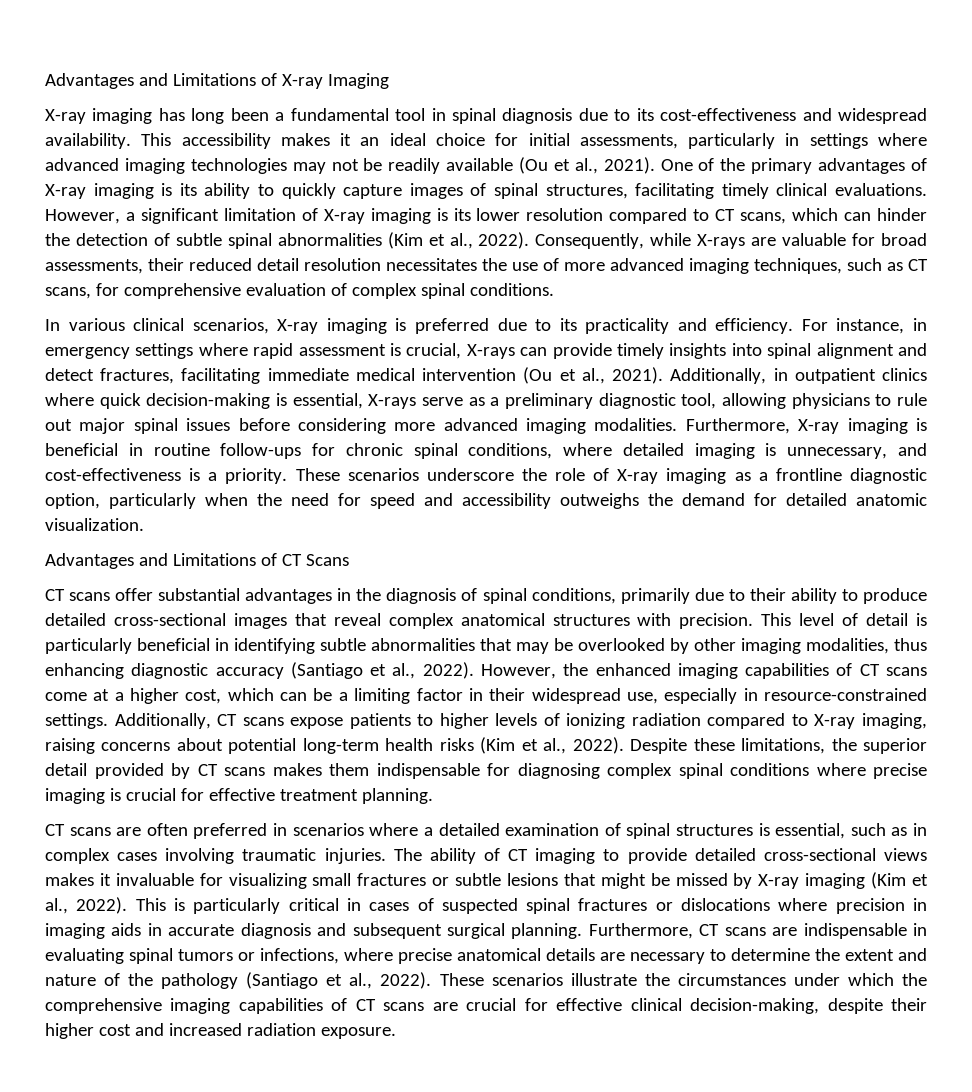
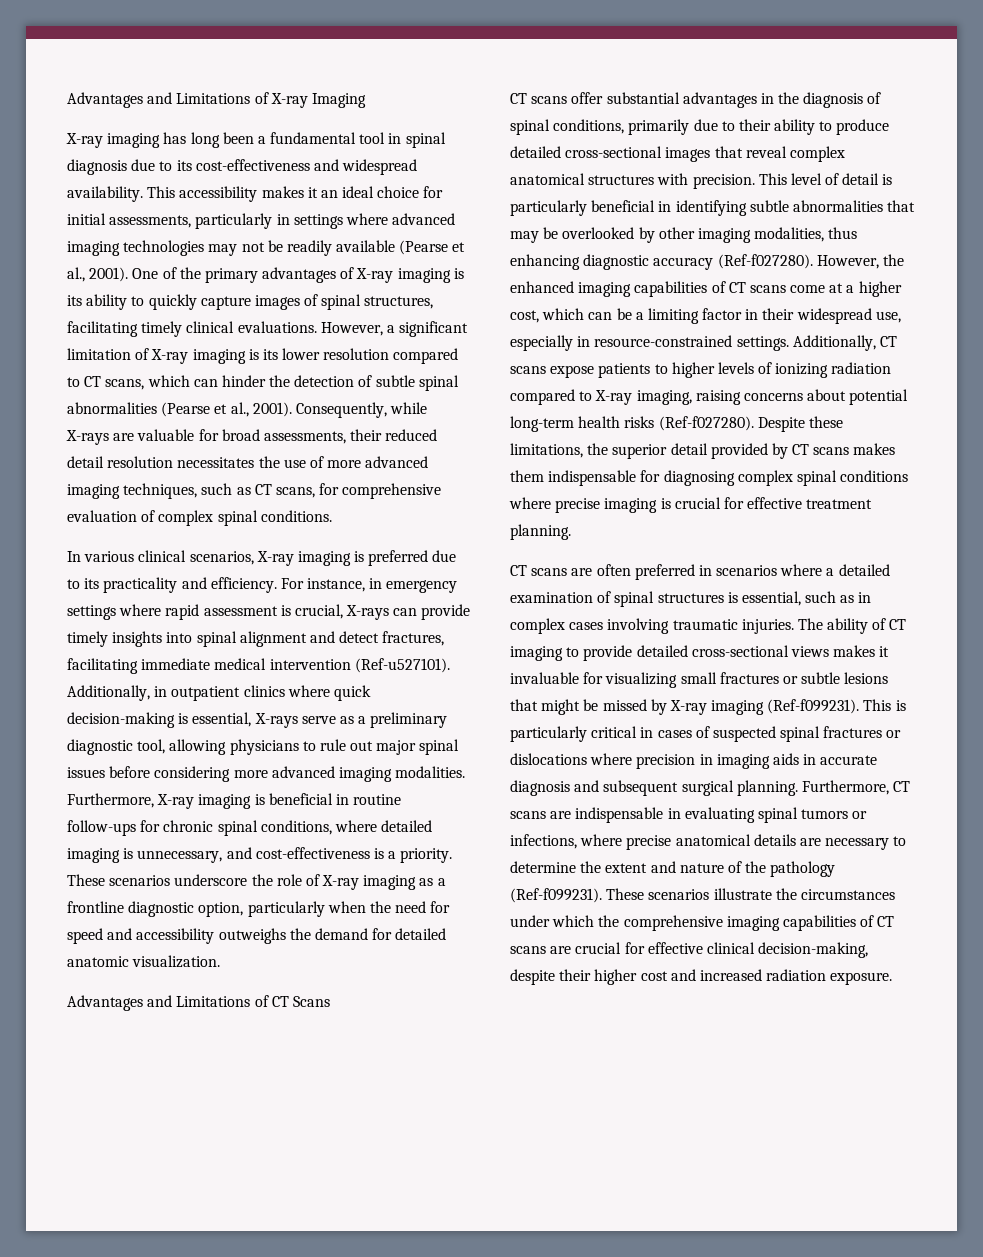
- This accessibility makes it an ideal choice for initial assessments, particularly in settings where advanced imaging technologies may not be readily available (Ou et al., 2021).
+ This accessibility makes it an ideal choice for initial assessments, particularly in settings where advanced imaging technologies may not be readily available (Pearse et al., 2001).
- However, a significant limitation of X-ray imaging is its lower resolution compared to CT scans, which can hinder the detection of subtle spinal abnormalities (Kim et al., 2022).
+ However, a significant limitation of X-ray imaging is its lower resolution compared to CT scans, which can hinder the detection of subtle spinal abnormalities (Pearse et al., 2001).
- For instance, in emergency settings where rapid assessment is crucial, X-rays can provide timely insights into spinal alignment and detect fractures, facilitating immediate medical intervention (Ou et al., 2021).
+ For instance, in emergency settings where rapid assessment is crucial, X-rays can provide timely insights into spinal alignment and detect fractures, facilitating immediate medical intervention (Ref-u527101).
- This level of detail is particularly beneficial in identifying subtle abnormalities that may be overlooked by other imaging modalities, thus enhancing diagnostic accuracy (Santiago et al., 2022).
+ This level of detail is particularly beneficial in identifying subtle abnormalities that may be overlooked by other imaging modalities, thus enhancing diagnostic accuracy (Ref-f027280).
- Additionally, CT scans expose patients to higher levels of ionizing radiation compared to X-ray imaging, raising concerns about potential long-term health risks (Kim et al., 2022).
+ Additionally, CT scans expose patients to higher levels of ionizing radiation compared to X-ray imaging, raising concerns about potential long-term health risks (Ref-f027280).
- The ability of CT imaging to provide detailed cross-sectional views makes it invaluable for visualizing small fractures or subtle lesions that might be missed by X-ray imaging (Kim et al., 2022).
+ The ability of CT imaging to provide detailed cross-sectional views makes it invaluable for visualizing small fractures or subtle lesions that might be missed by X-ray imaging (Ref-f099231).
- Furthermore, CT scans are indispensable in evaluating spinal tumors or infections, where precise anatomical details are necessary to determine the extent and nature of the pathology (Santiago et al., 2022).
+ Furthermore, CT scans are indispensable in evaluating spinal tumors or infections, where precise anatomical details are necessary to determine the extent and nature of the pathology (Ref-f099231).

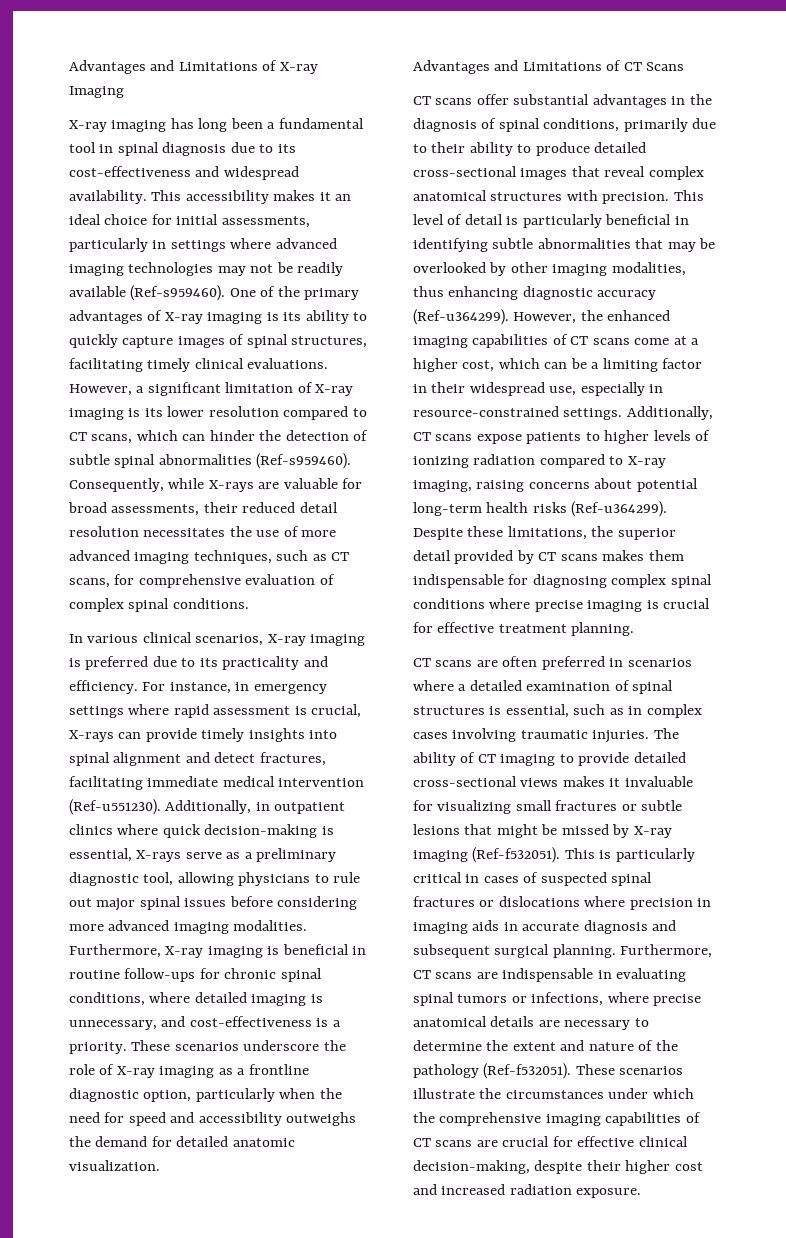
- This accessibility makes it an ideal choice for initial assessments, particularly in settings where advanced imaging technologies may not be readily available (Pearse et al., 2001).
+ This accessibility makes it an ideal choice for initial assessments, particularly in settings where advanced imaging technologies may not be readily available (Ref-s959460).
- However, a significant limitation of X-ray imaging is its lower resolution compared to CT scans, which can hinder the detection of subtle spinal abnormalities (Pearse et al., 2001).
+ However, a significant limitation of X-ray imaging is its lower resolution compared to CT scans, which can hinder the detection of subtle spinal abnormalities (Ref-s959460).
- For instance, in emergency settings where rapid assessment is crucial, X-rays can provide timely insights into spinal alignment and detect fractures, facilitating immediate medical intervention (Ref-u527101).
+ For instance, in emergency settings where rapid assessment is crucial, X-rays can provide timely insights into spinal alignment and detect fractures, facilitating immediate medical intervention (Ref-u551230).
- This level of detail is particularly beneficial in identifying subtle abnormalities that may be overlooked by other imaging modalities, thus enhancing diagnostic accuracy (Ref-f027280).
+ This level of detail is particularly beneficial in identifying subtle abnormalities that may be overlooked by other imaging modalities, thus enhancing diagnostic accuracy (Ref-u364299).
- Additionally, CT scans expose patients to higher levels of ionizing radiation compared to X-ray imaging, raising concerns about potential long-term health risks (Ref-f027280).
+ Additionally, CT scans expose patients to higher levels of ionizing radiation compared to X-ray imaging, raising concerns about potential long-term health risks (Ref-u364299).
- The ability of CT imaging to provide detailed cross-sectional views makes it invaluable for visualizing small fractures or subtle lesions that might be missed by X-ray imaging (Ref-f099231).
+ The ability of CT imaging to provide detailed cross-sectional views makes it invaluable for visualizing small fractures or subtle lesions that might be missed by X-ray imaging (Ref-f532051).
- Furthermore, CT scans are indispensable in evaluating spinal tumors or infections, where precise anatomical details are necessary to determine the extent and nature of the pathology (Ref-f099231).
+ Furthermore, CT scans are indispensable in evaluating spinal tumors or infections, where precise anatomical details are necessary to determine the extent and nature of the pathology (Ref-f532051).

